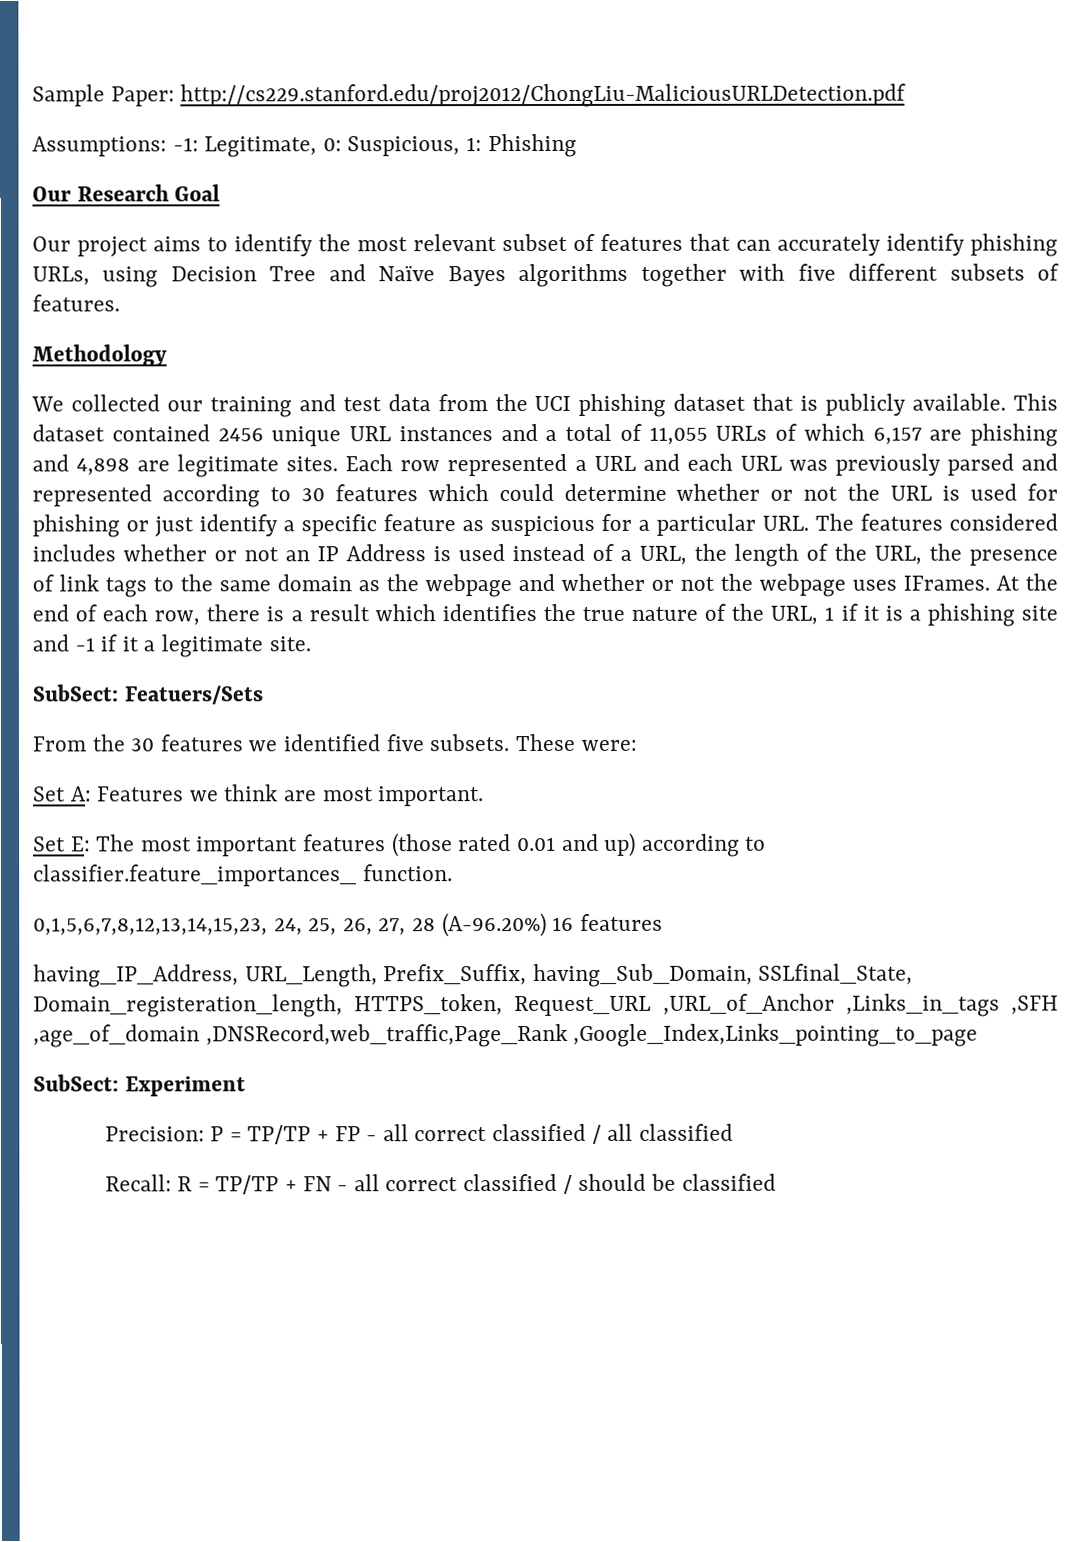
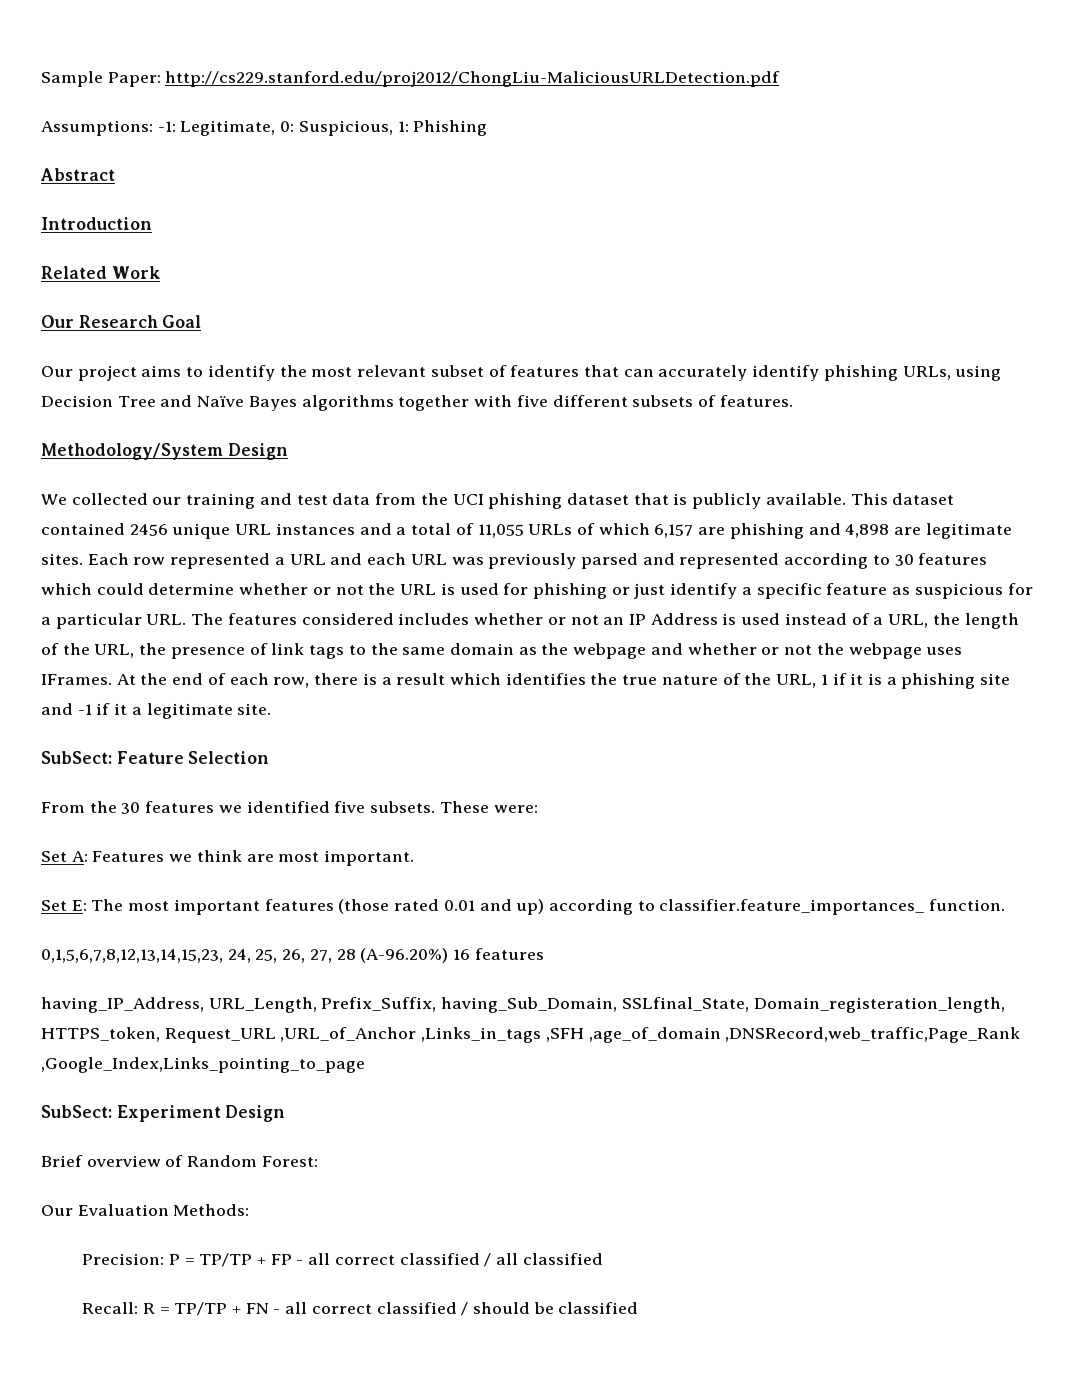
+ Abstract
+ Introduction
+ Related Work
- Methodology
+ Methodology/System Design
- SubSect: Featuers/Sets
+ SubSect: Feature Selection
- SubSect: Experiment
+ SubSect: Experiment Design
+ Brief overview of Random Forest:
+ Our Evaluation Methods:

